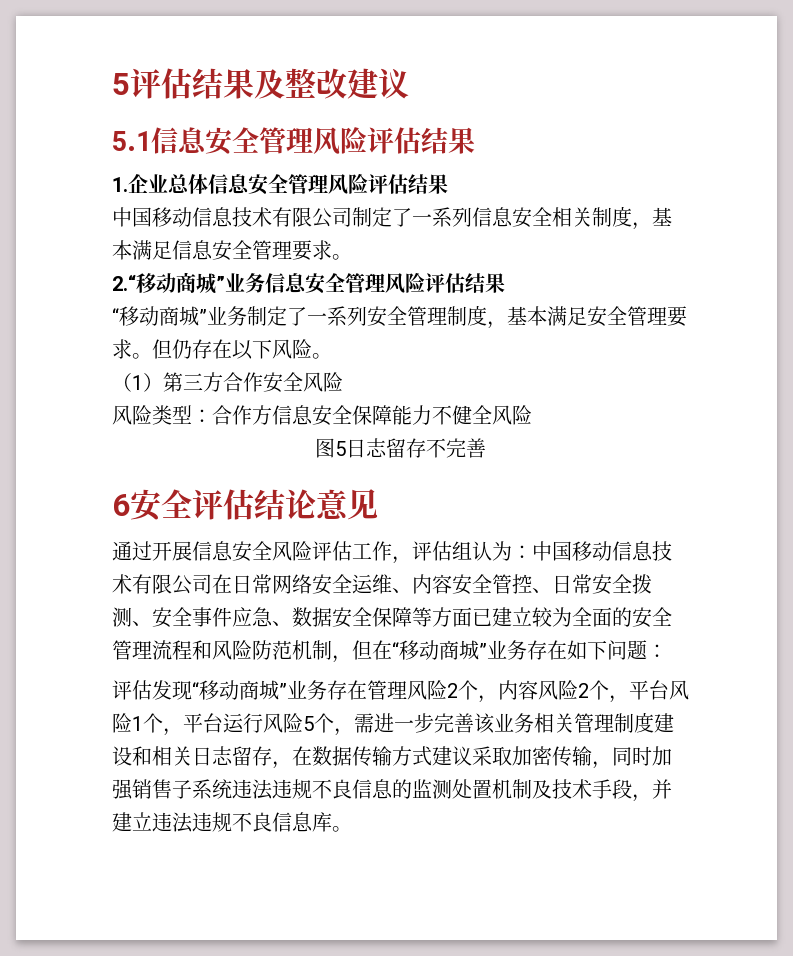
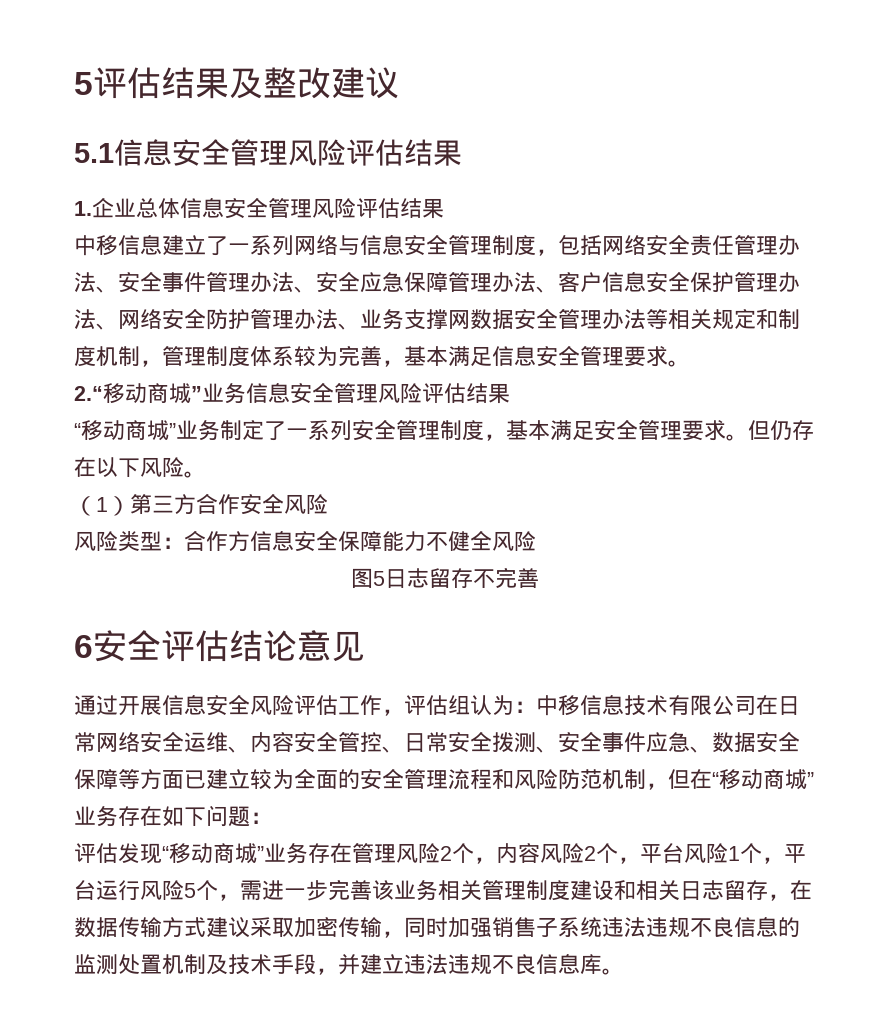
- 中国移动信息技术有限公司制定了一系列信息安全相关制度，基本满足信息安全管理要求。
+ 中移信息建立了一系列网络与信息安全管理制度，包括网络安全责任管理办法、安全事件管理办法、安全应急保障管理办法、客户信息安全保护管理办法、网络安全防护管理办法、业务支撑网数据安全管理办法等相关规定和制度机制，管理制度体系较为完善，基本满足信息安全管理要求。
- 通过开展信息安全风险评估工作，评估组认为：中国移动信息技术有限公司在日常网络安全运维、内容安全管控、日常安全拨测、安全事件应急、数据安全保障等方面已建立较为全面的安全管理流程和风险防范机制，但在“移动商城”业务存在如下问题：
+ 通过开展信息安全风险评估工作，评估组认为：中移信息技术有限公司在日常网络安全运维、内容安全管控、日常安全拨测、安全事件应急、数据安全保障等方面已建立较为全面的安全管理流程和风险防范机制，但在“移动商城”业务存在如下问题：

